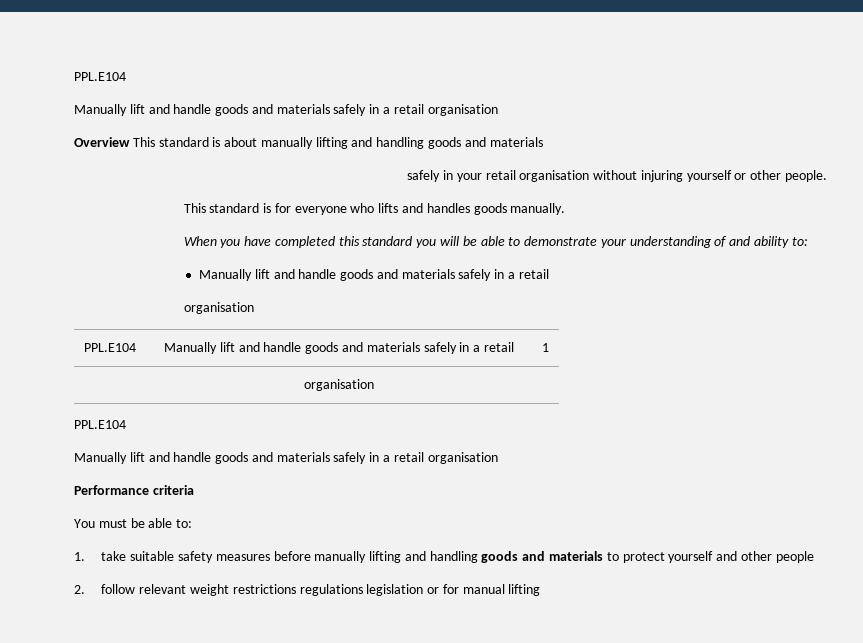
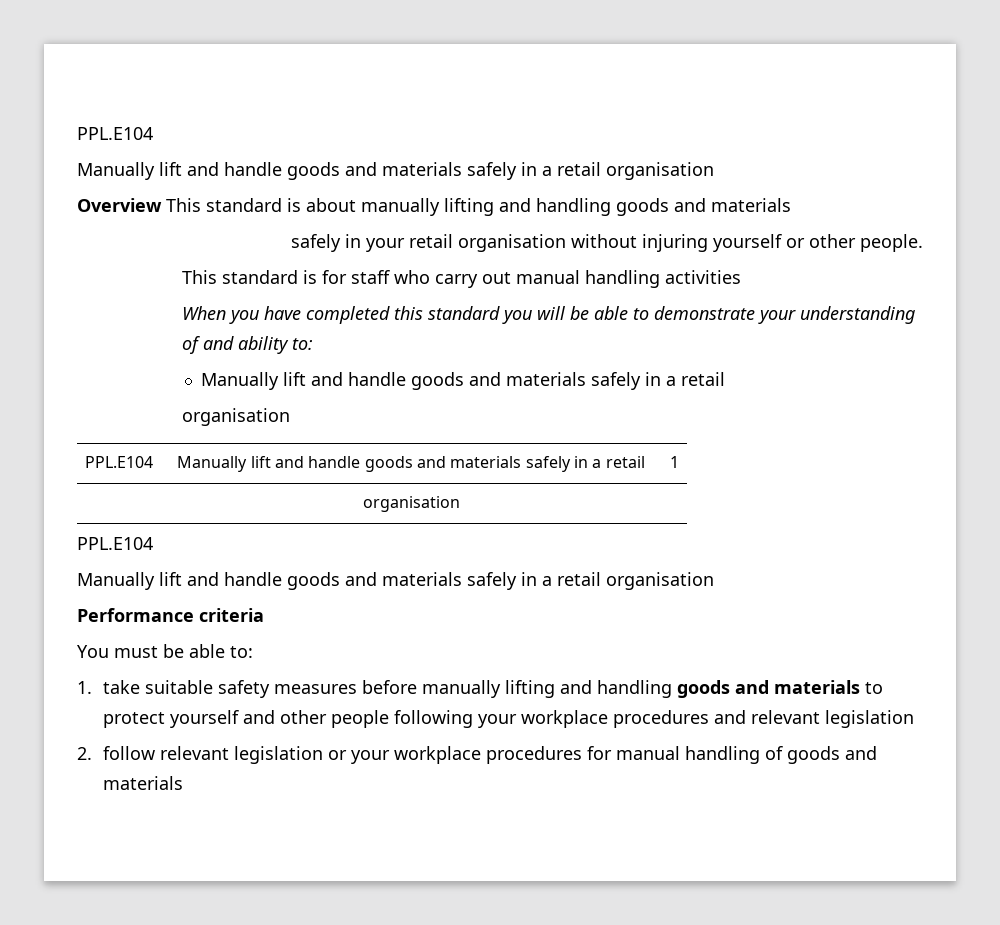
- This standard is for everyone who lifts and handles goods manually.
+ This standard is for staff who carry out manual handling activities
- 1. take suitable safety measures before manually lifting and handling goods and materials to protect yourself and other people
- 2. follow relevant weight restrictions regulations legislation or for manual lifting
+ 1. take suitable safety measures before manually lifting and handling goods and materials to protect yourself and other people following your workplace procedures and relevant legislation
+ 2. follow relevant legislation or your workplace procedures for manual handling of goods and materials

